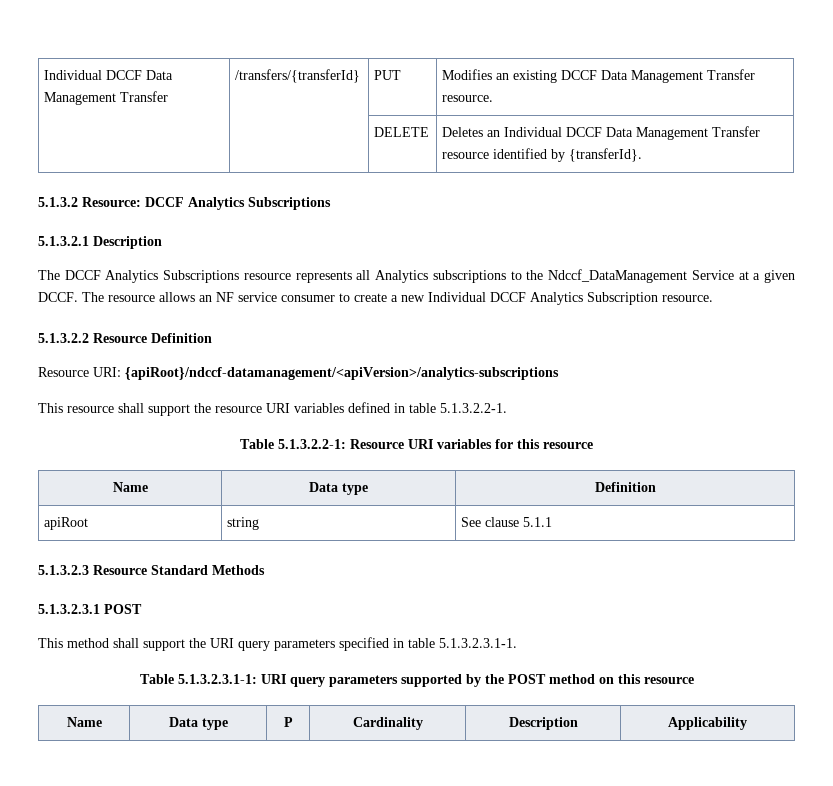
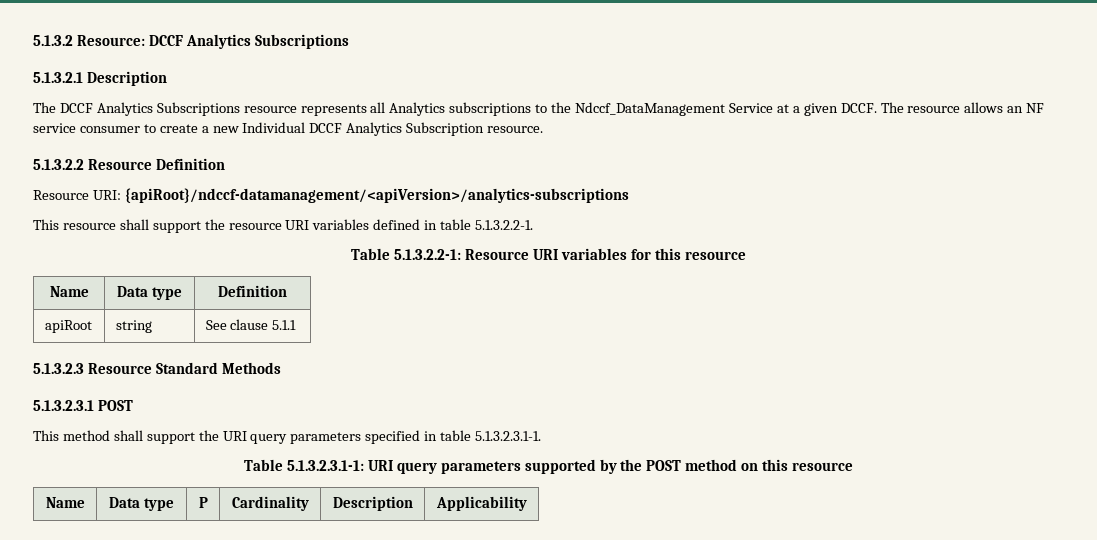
- Individual DCCF Data Management Transfer | /transfers/{transferId} | PUT | Modifies an existing DCCF Data Management Transfer resource.
- | | DELETE | Deletes an Individual DCCF Data Management Transfer resource identified by {transferId}.

